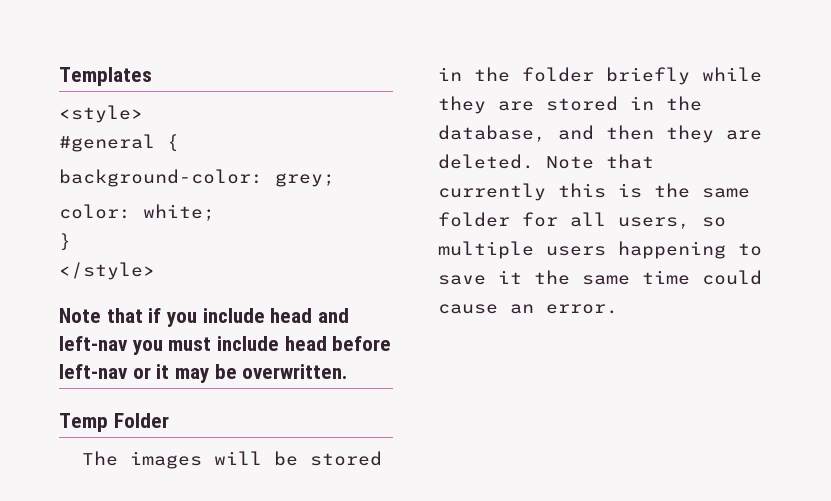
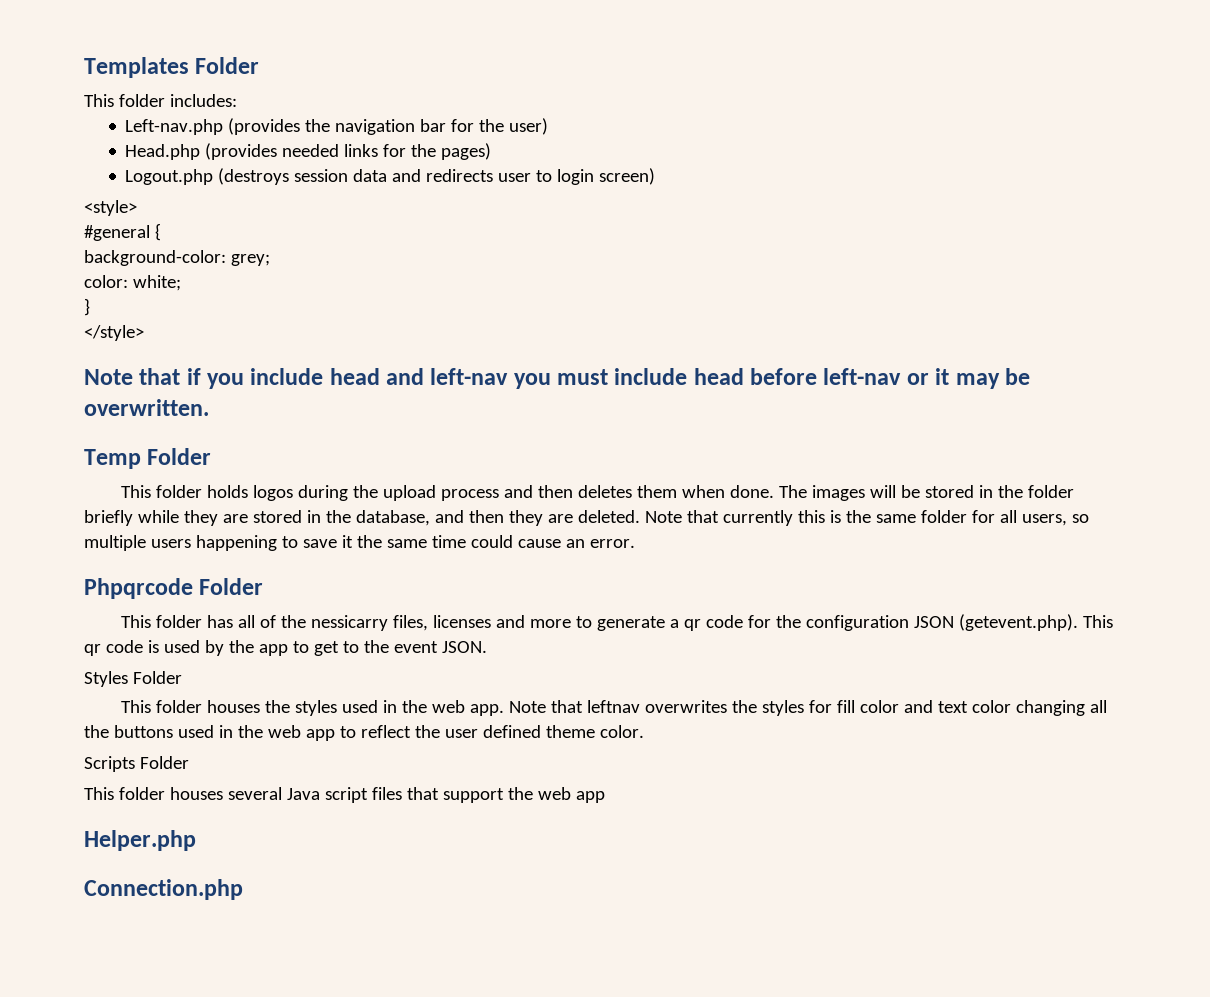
- Templates
+ Templates Folder
+ This folder includes:
+ Left-nav.php (provides the navigation bar for the user)
+ Head.php (provides needed links for the pages)
+ Logout.php (destroys session data and redirects user to login screen)
+ This folder holds logos during the upload process and then deletes them when done.
+ Phpqrcode Folder
+ This folder has all of the nessicarry files, licenses and more to generate a qr code for the configuration JSON (getevent.php). This qr code is used by the app to get to the event JSON.
+ Styles Folder
+ This folder houses the styles used in the web app. Note that leftnav overwrites the styles for fill color and text color changing all the buttons used in the web app to reflect the user defined theme color.
+ Scripts Folder
+ This folder houses several Java script files that support the web app
+ Helper.php
+ Connection.php

